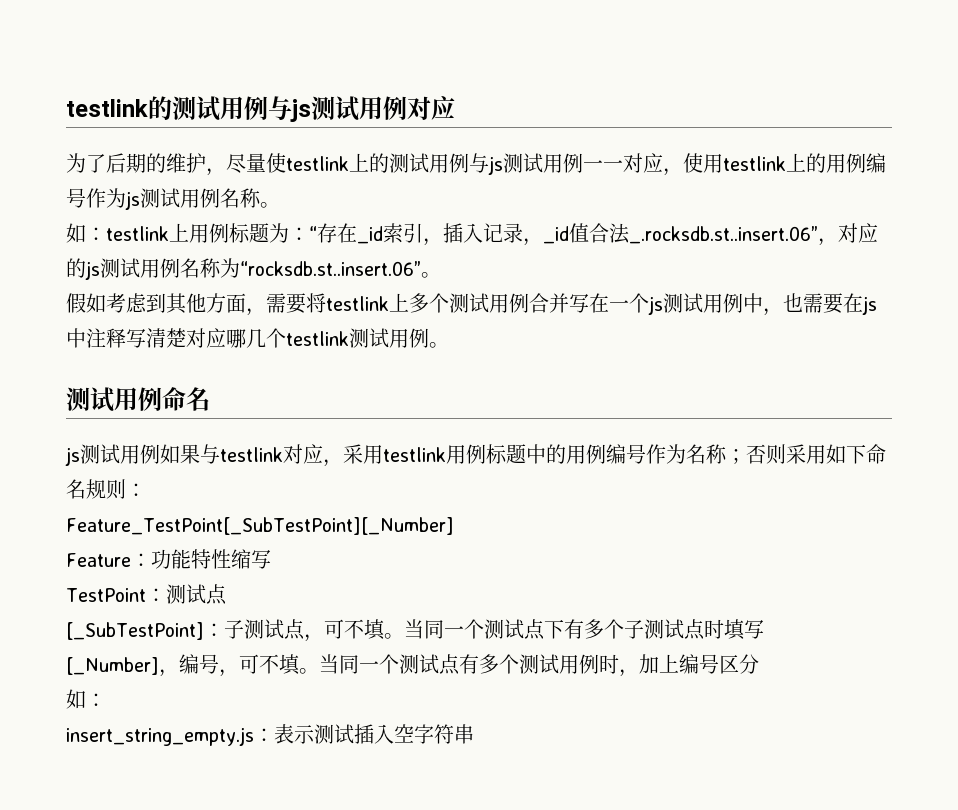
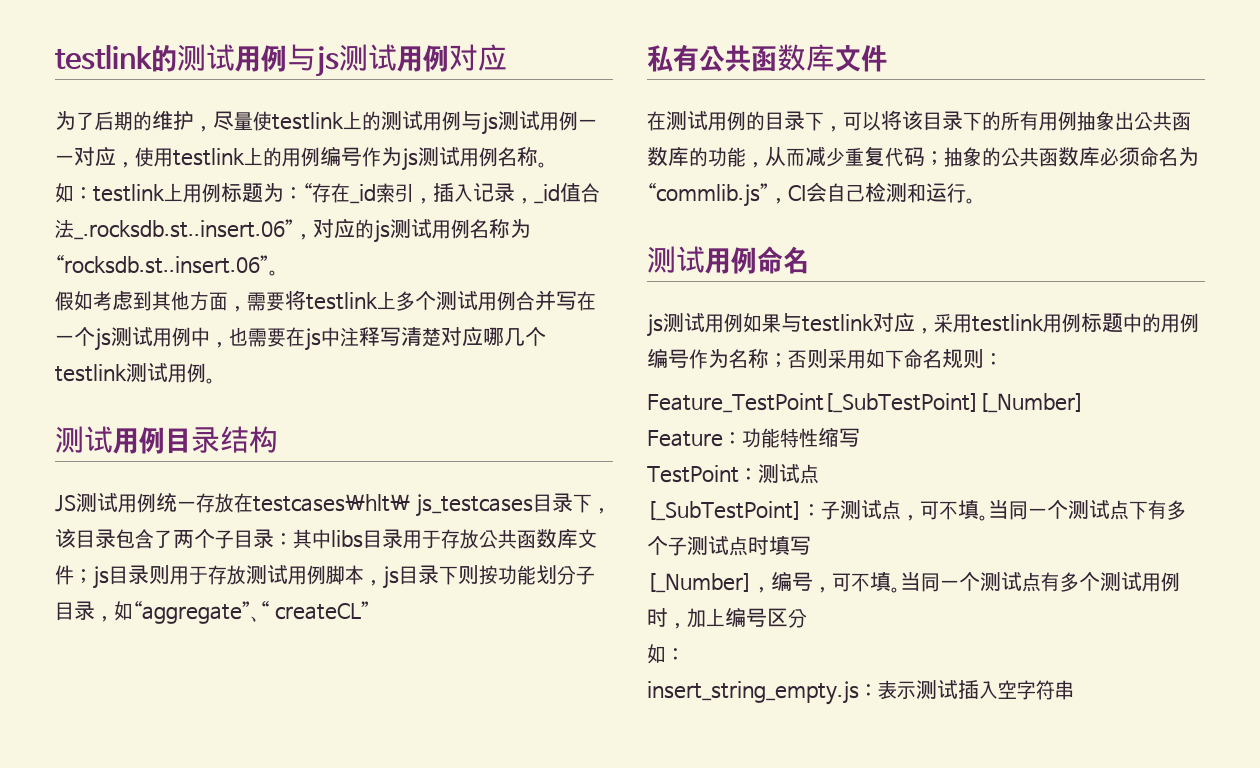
+ 测试用例目录结构
+ JS测试用例统一存放在testcases\hlt\ js_testcases目录下，该目录包含了两个子目录：其中libs目录用于存放公共函数库文件；js目录则用于存放测试用例脚本，js目录下则按功能划分子目录，如“aggregate”、“ createCL”
+ 私有公共函数库文件
+ 在测试用例的目录下，可以将该目录下的所有用例抽象出公共函数库的功能，从而减少重复代码；抽象的公共函数库必须命名为“commlib.js”，CI会自己检测和运行。

